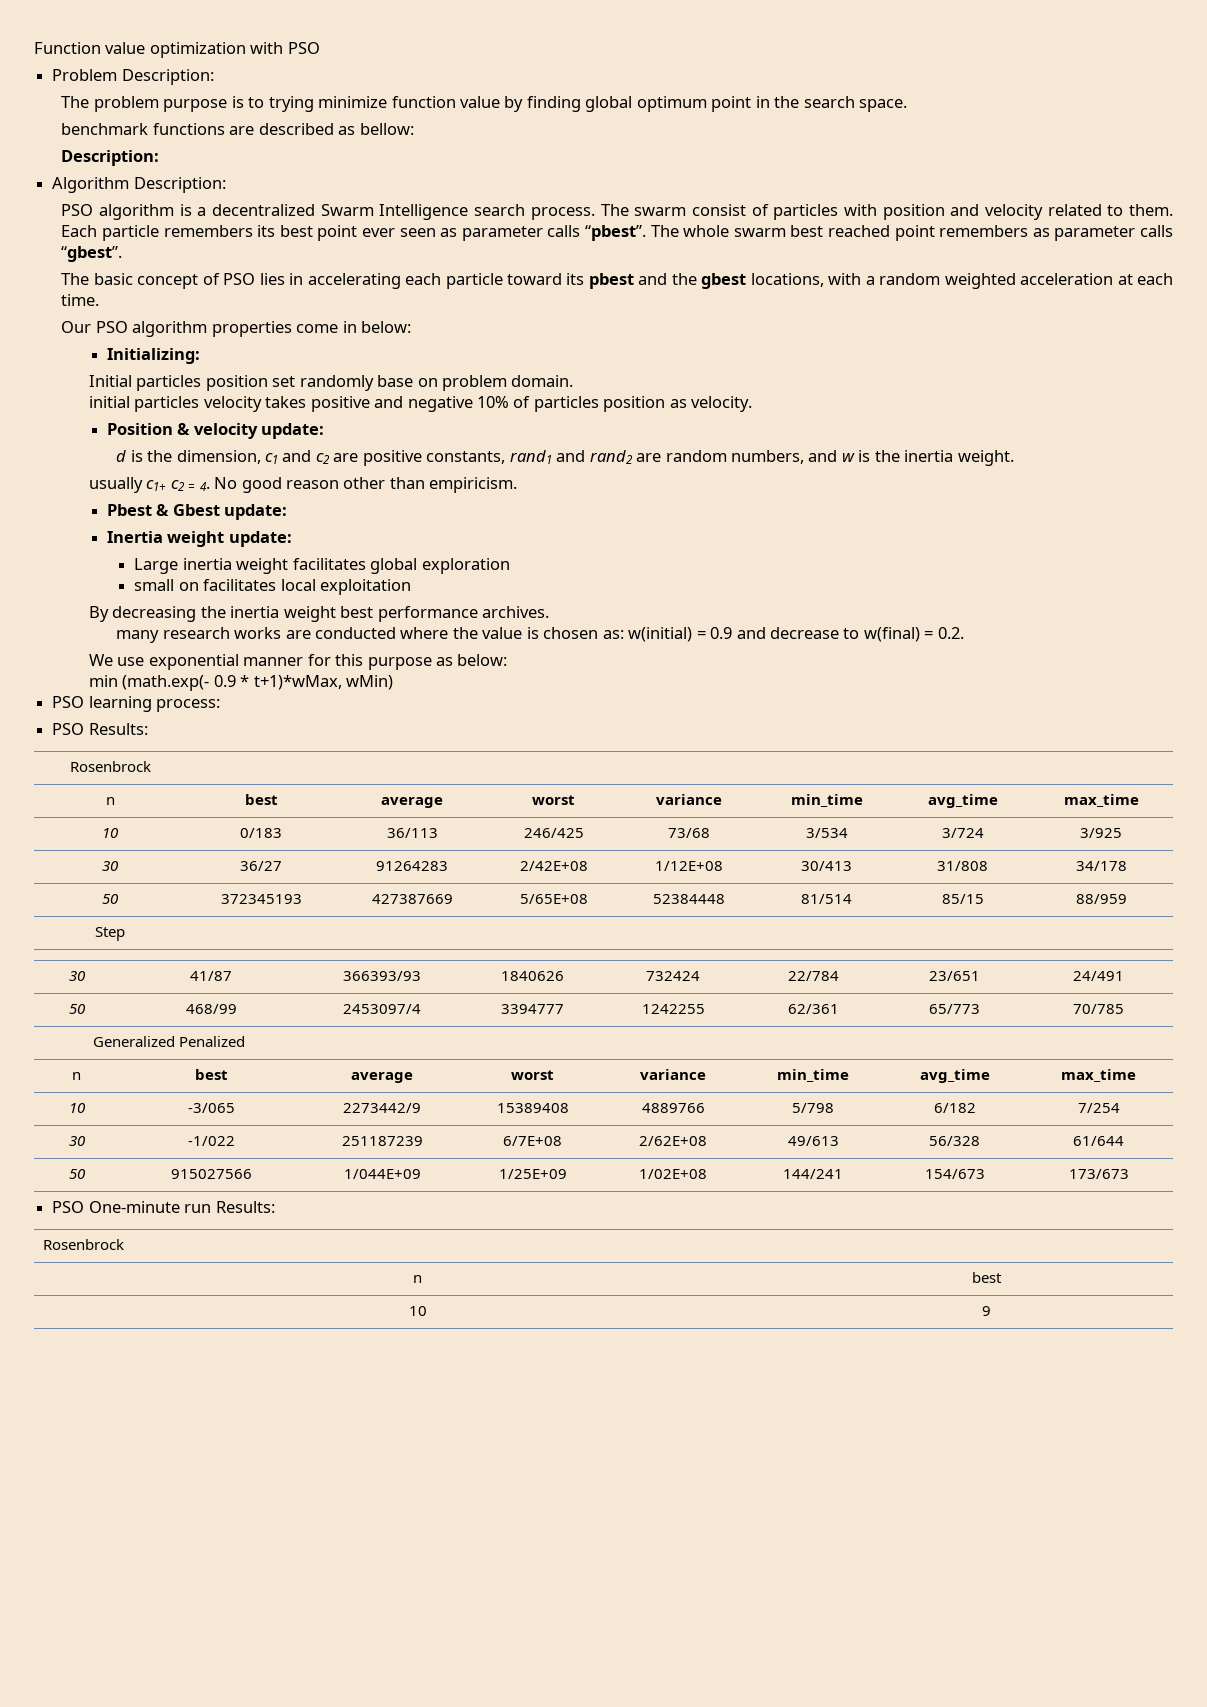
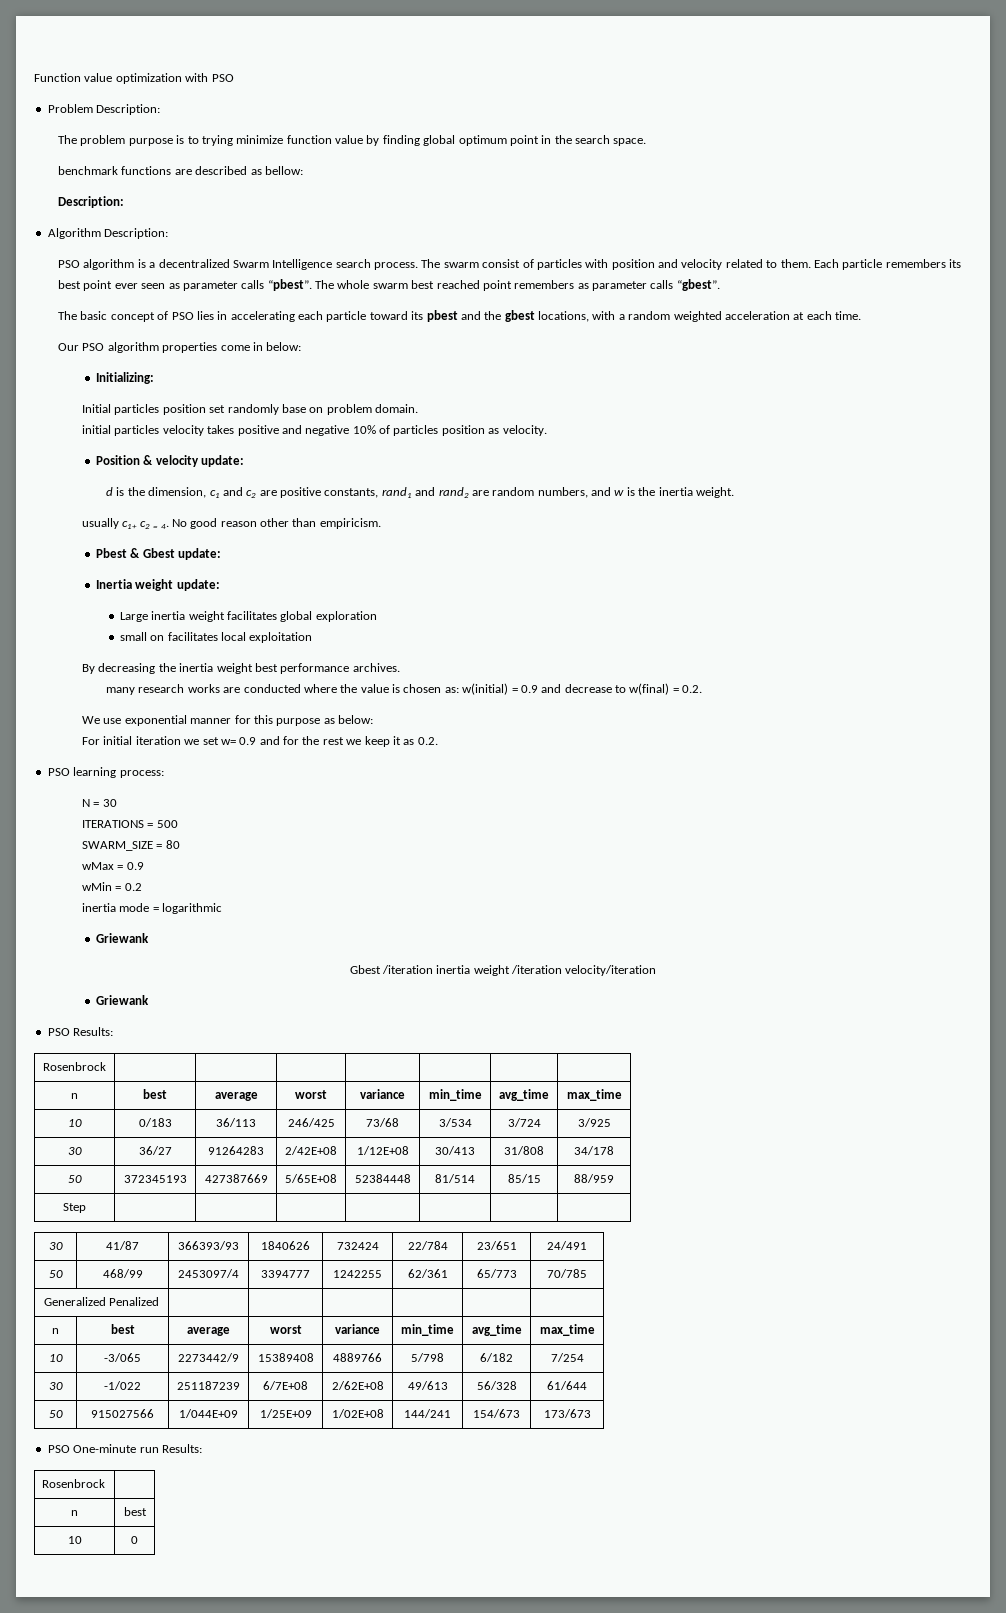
- min (math.exp(- 0.9 * t+1)*wMax, wMin)
+ For initial iteration we set w= 0.9 and for the rest we keep it as 0.2.
  PSO learning process:
+ N = 30
+ ITERATIONS = 500
+ SWARM_SIZE = 80
+ wMax = 0.9
+ wMin = 0.2
+ inertia mode = logarithmic
+ Griewank
+ Gbest /iteration inertia weight /iteration velocity/iteration
+ Griewank
- 10 | 9
+ 10 | 0

